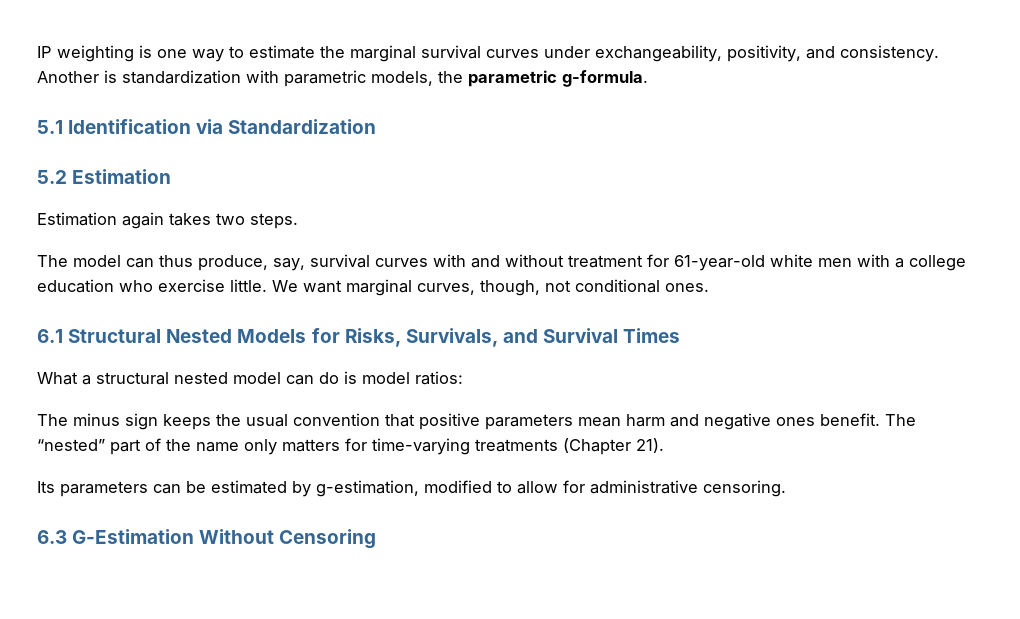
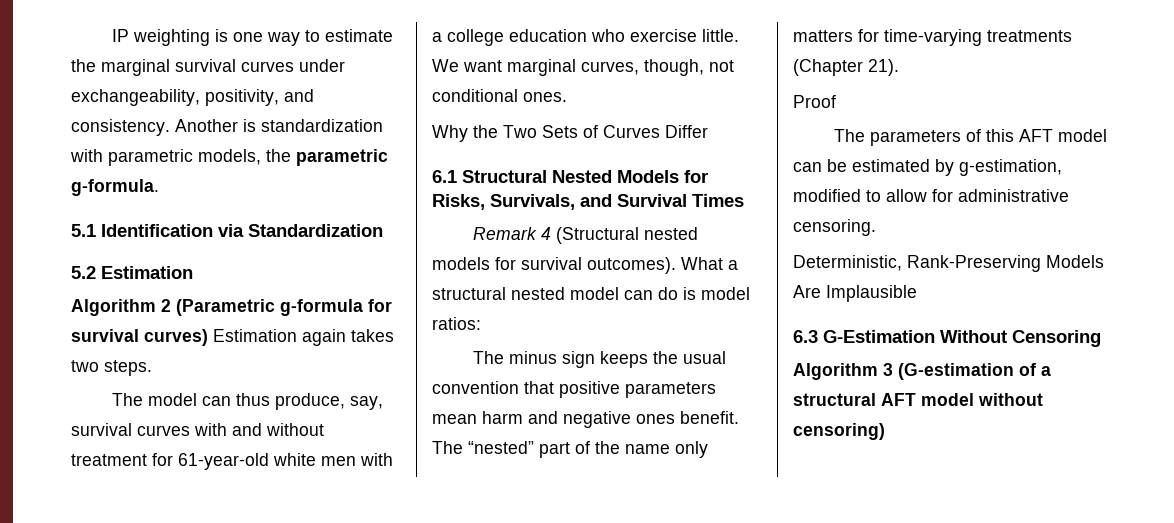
- Estimation again takes two steps.
+ Algorithm 2 (Parametric g-formula for survival curves) Estimation again takes two steps.
+ Why the Two Sets of Curves Differ
+ Remark 4 (Structural nested models for survival outcomes).
- Its parameters can be estimated by g-estimation, modified to allow for administrative censoring.
+ Proof
+ The parameters of this AFT model can be estimated by g-estimation, modified to allow for administrative censoring.
+ Deterministic, Rank-Preserving Models Are Implausible
+ Algorithm 3 (G-estimation of a structural AFT model without censoring)

